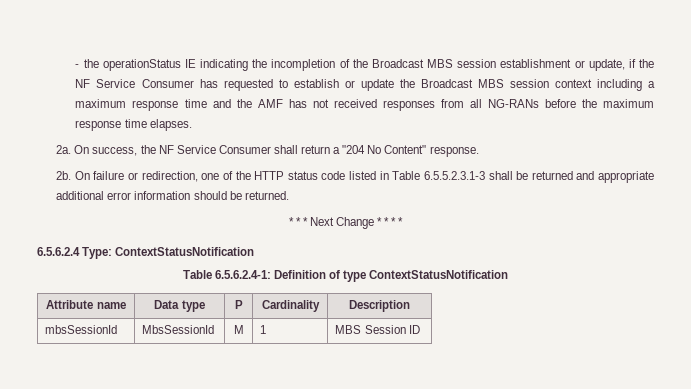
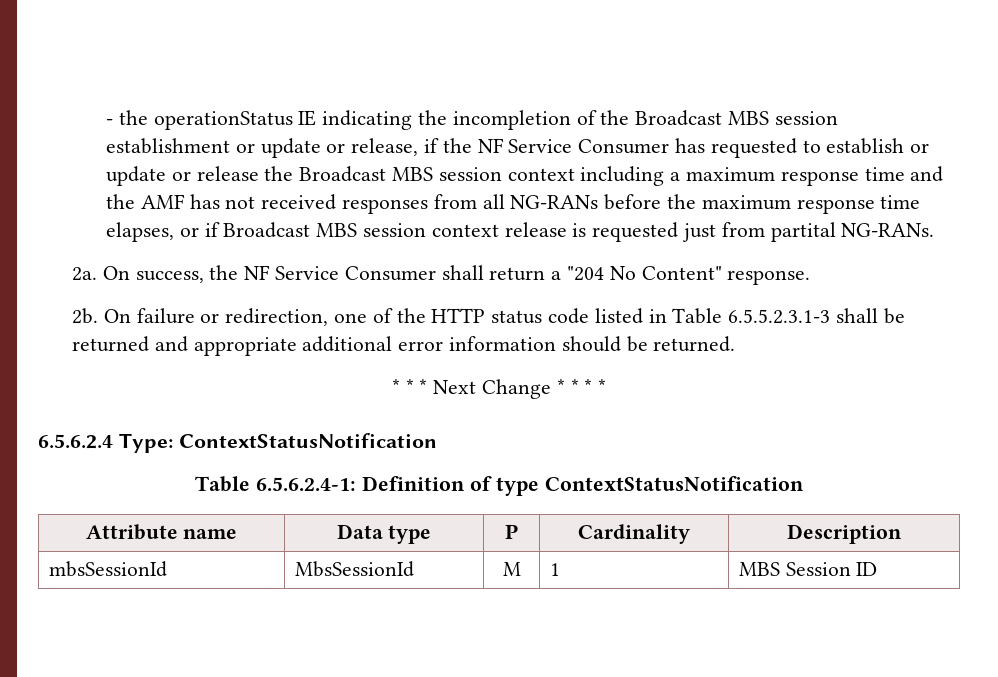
- - the operationStatus IE indicating the incompletion of the Broadcast MBS session establishment or update, if the NF Service Consumer has requested to establish or update the Broadcast MBS session context including a maximum response time and the AMF has not received responses from all NG-RANs before the maximum response time elapses.
+ - the operationStatus IE indicating the incompletion of the Broadcast MBS session establishment or update or release, if the NF Service Consumer has requested to establish or update or release the Broadcast MBS session context including a maximum response time and the AMF has not received responses from all NG-RANs before the maximum response time elapses, or if Broadcast MBS session context release is requested just from partital NG-RANs.

